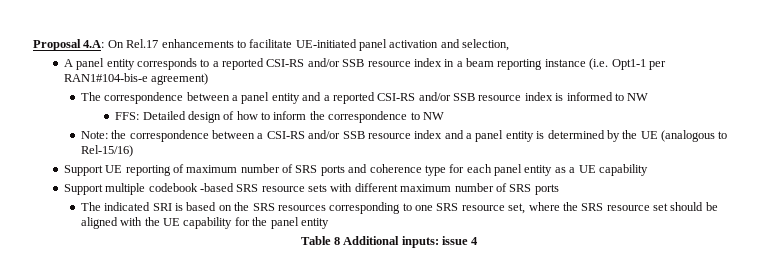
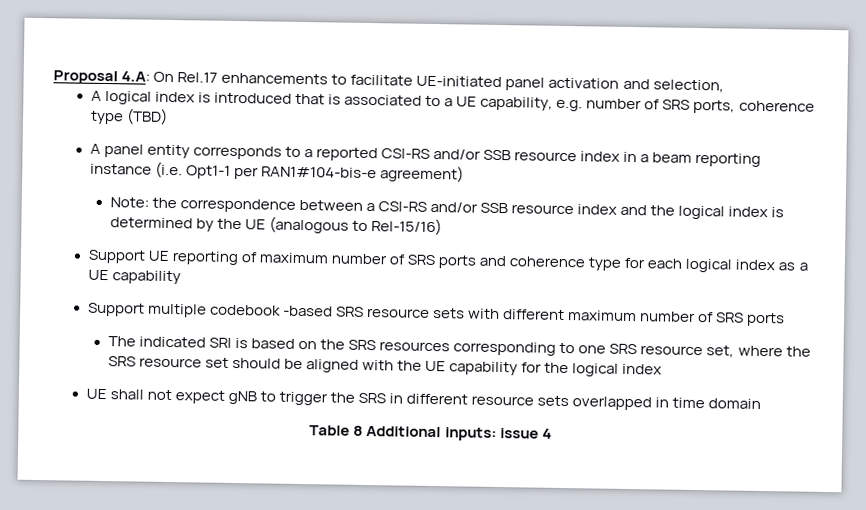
+ A logical index is introduced that is associated to a UE capability, e.g. number of SRS ports, coherence type (TBD)
- The correspondence between a panel entity and a reported CSI-RS and/or SSB resource index is informed to NW
- FFS: Detailed design of how to inform the correspondence to NW
- Note: the correspondence between a CSI-RS and/or SSB resource index and a panel entity is determined by the UE (analogous to Rel-15/16)
+ Note: the correspondence between a CSI-RS and/or SSB resource index and the logical index is determined by the UE (analogous to Rel-15/16)
- Support UE reporting of maximum number of SRS ports and coherence type for each panel entity as a UE capability
+ Support UE reporting of maximum number of SRS ports and coherence type for each logical index as a UE capability
- The indicated SRI is based on the SRS resources corresponding to one SRS resource set, where the SRS resource set should be aligned with the UE capability for the panel entity
+ The indicated SRI is based on the SRS resources corresponding to one SRS resource set, where the SRS resource set should be aligned with the UE capability for the logical index
+ UE shall not expect gNB to trigger the SRS in different resource sets overlapped in time domain

